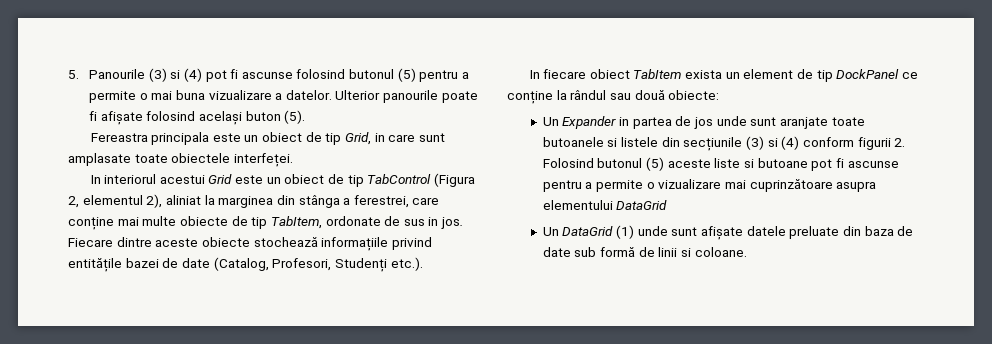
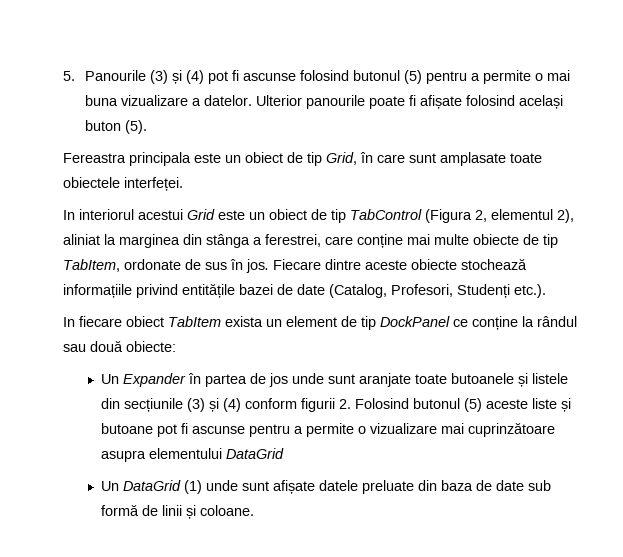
- 5. Panourile (3) si (4) pot fi ascunse folosind butonul (5) pentru a permite o mai buna vizualizare a datelor.
+ 5. Panourile (3) și (4) pot fi ascunse folosind butonul (5) pentru a permite o mai buna vizualizare a datelor.
- Fereastra principala este un obiect de tip Grid, in care sunt amplasate toate obiectele interfeței.
+ Fereastra principala este un obiect de tip Grid, în care sunt amplasate toate obiectele interfeței.
- In interiorul acestui Grid este un obiect de tip TabControl (Figura 2, elementul 2), aliniat la marginea din stânga a ferestrei, care conține mai multe obiecte de tip TabItem, ordonate de sus in jos.
+ In interiorul acestui Grid este un obiect de tip TabControl (Figura 2, elementul 2), aliniat la marginea din stânga a ferestrei, care conține mai multe obiecte de tip TabItem, ordonate de sus în jos.
- Un Expander in partea de jos unde sunt aranjate toate butoanele si listele din secțiunile (3) si (4) conform figurii 2. Folosind butonul (5) aceste liste si butoane pot fi ascunse pentru a permite o vizualizare mai cuprinzătoare asupra elementului DataGrid
+ Un Expander în partea de jos unde sunt aranjate toate butoanele și listele din secțiunile (3) și (4) conform figurii 2. Folosind butonul (5) aceste liste și butoane pot fi ascunse pentru a permite o vizualizare mai cuprinzătoare asupra elementului DataGrid
- Un DataGrid (1) unde sunt afișate datele preluate din baza de date sub formă de linii si coloane.
+ Un DataGrid (1) unde sunt afișate datele preluate din baza de date sub formă de linii și coloane.

